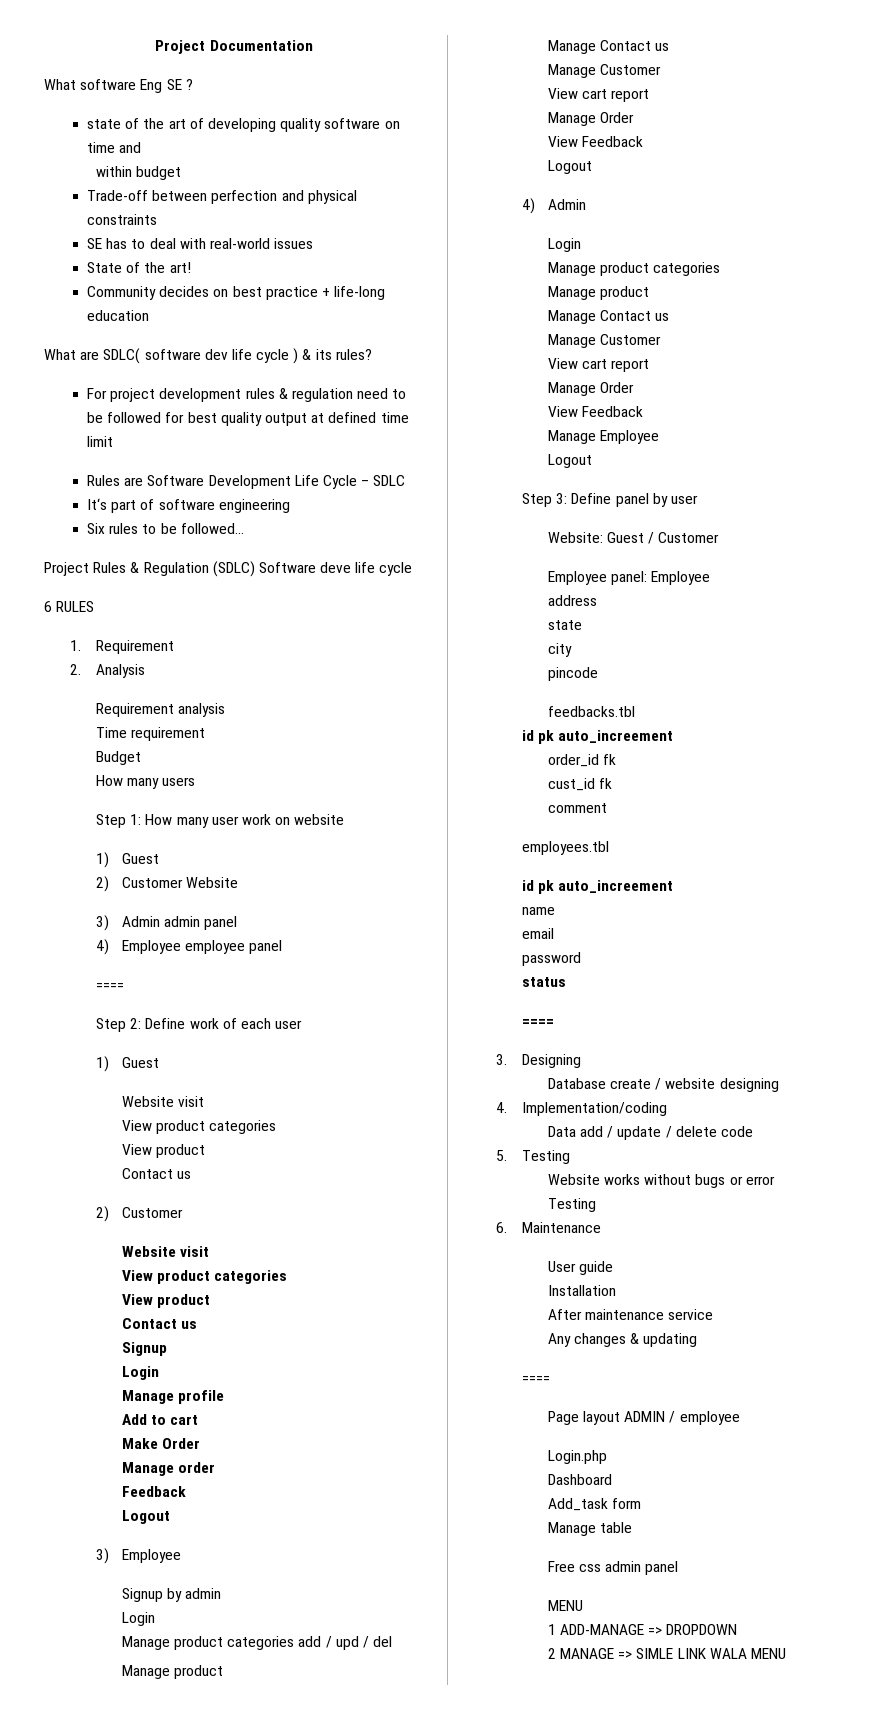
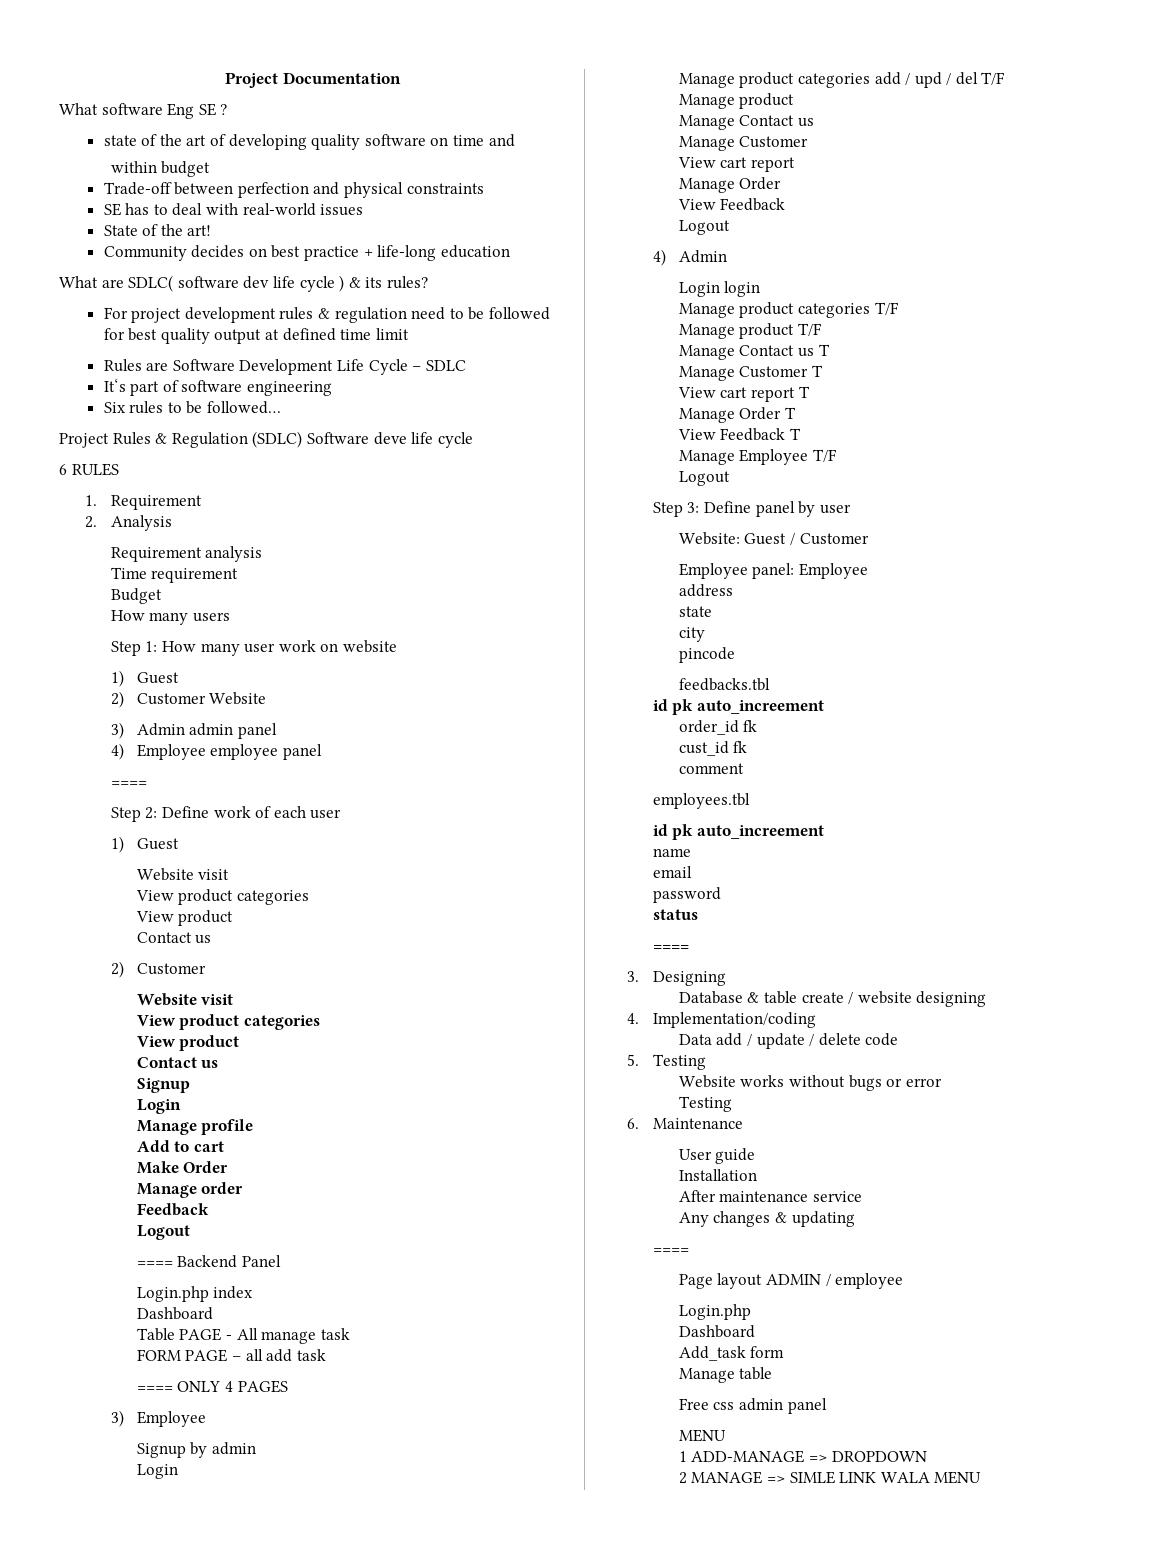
+ ==== Backend Panel
+ Login.php index
+ Dashboard
+ Table PAGE - All manage task
+ FORM PAGE – all add task
+ ==== ONLY 4 PAGES
- Manage product categories add / upd / del
+ Manage product categories add / upd / del T/F
  4) Admin
- Login
- Manage product categories
- Manage product
- Manage Contact us
- Manage Customer
- View cart report
- Manage Order
- View Feedback
+ Login login
+ Manage product categories T/F
+ Manage product T/F
+ Manage Contact us T
+ Manage Customer T
+ View cart report T
+ Manage Order T
+ View Feedback T
- Manage Employee
+ Manage Employee T/F
- Database create / website designing
+ Database & table create / website designing

